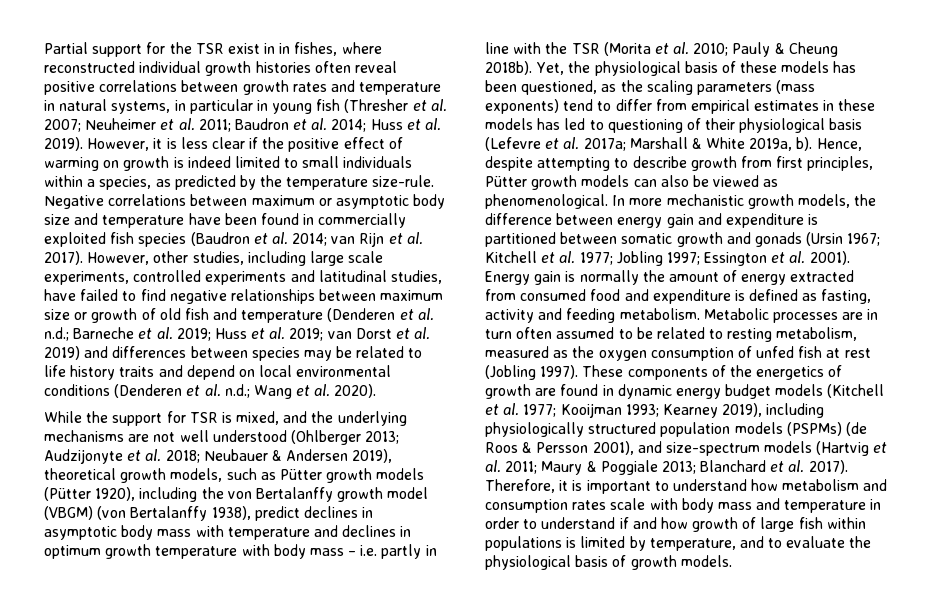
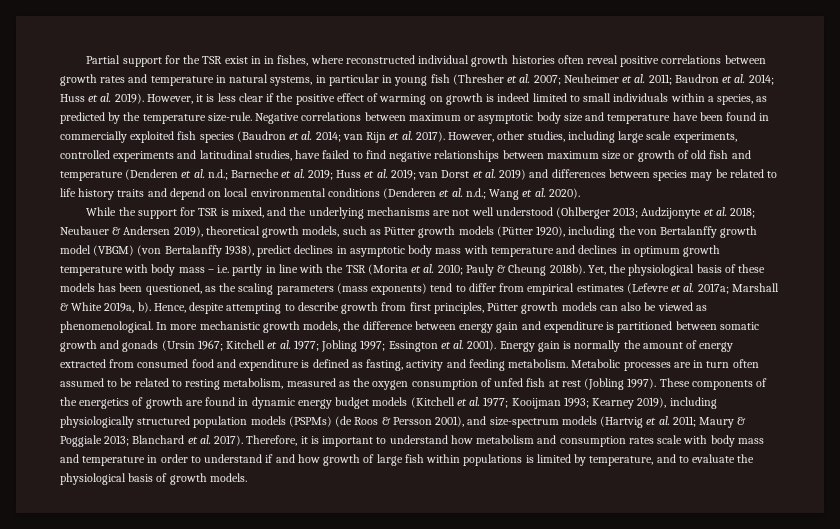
- Yet, the physiological basis of these models has been questioned, as the scaling parameters (mass exponents) tend to differ from empirical estimates in these models has led to questioning of their physiological basis (Lefevre et al. 2017a; Marshall & White 2019a, b).
+ Yet, the physiological basis of these models has been questioned, as the scaling parameters (mass exponents) tend to differ from empirical estimates (Lefevre et al. 2017a; Marshall & White 2019a, b).

